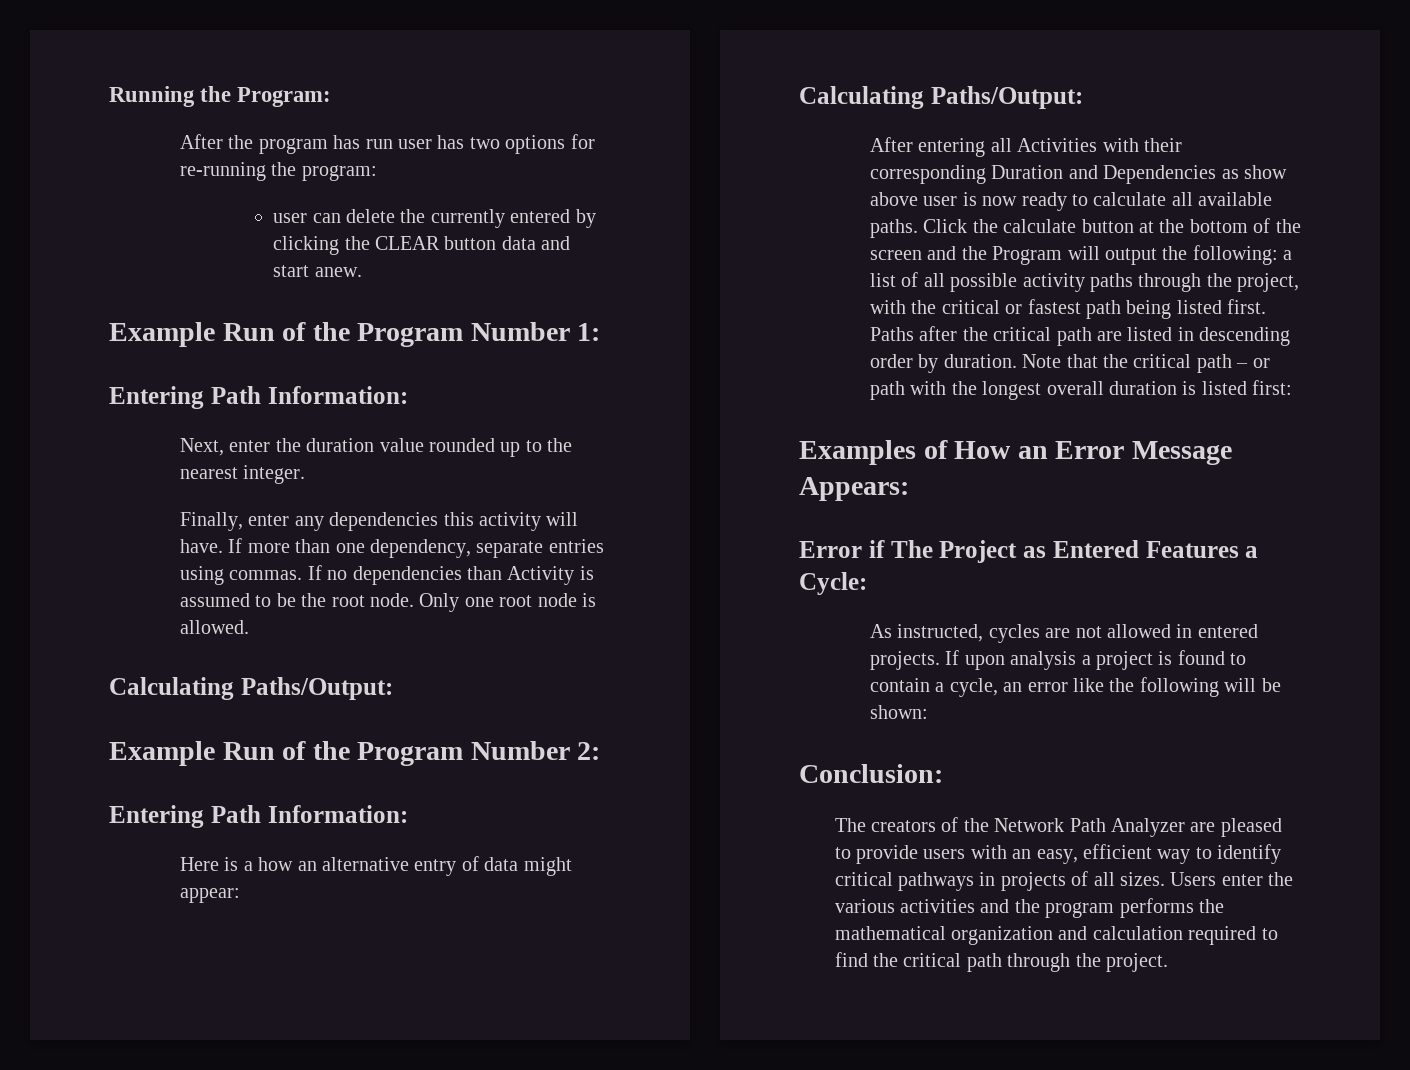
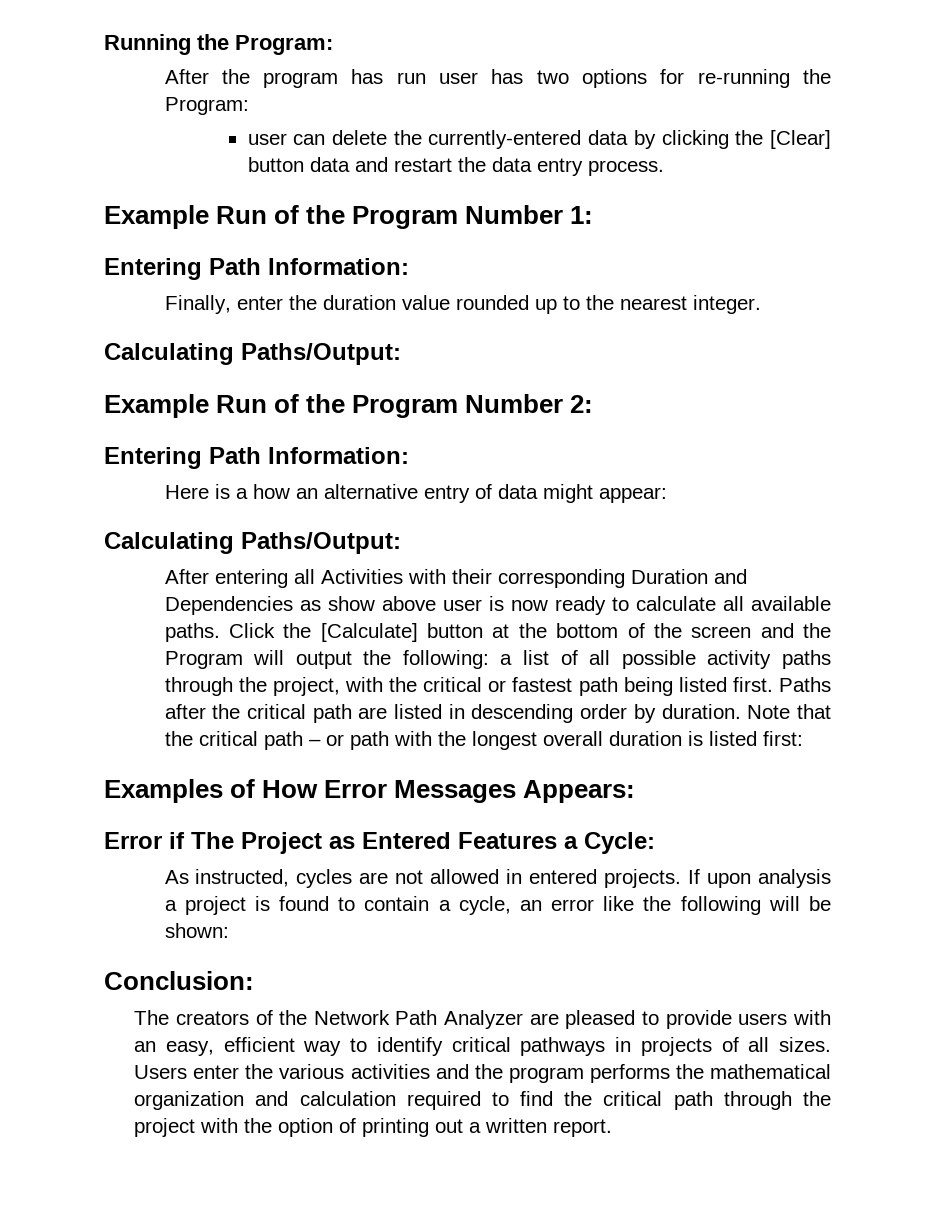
- After the program has run user has two options for re-running the program:
+ After the program has run user has two options for re-running the Program:
- user can delete the currently entered by clicking the CLEAR button data and start anew.
+ user can delete the currently-entered data by clicking the [Clear] button data and restart the data entry process.
- Next, enter the duration value rounded up to the nearest integer.
+ Finally, enter the duration value rounded up to the nearest integer.
- Finally, enter any dependencies this activity will have. If more than one dependency, separate entries using commas. If no dependencies than Activity is assumed to be the root node. Only one root node is allowed.
- Click the calculate button at the bottom of the screen and the Program will output the following: a list of all possible activity paths through the project, with the critical or fastest path being listed first.
+ Click the [Calculate] button at the bottom of the screen and the Program will output the following: a list of all possible activity paths through the project, with the critical or fastest path being listed first.
- Examples of How an Error Message Appears:
+ Examples of How Error Messages Appears:
- Users enter the various activities and the program performs the mathematical organization and calculation required to find the critical path through the project.
+ Users enter the various activities and the program performs the mathematical organization and calculation required to find the critical path through the project with the option of printing out a written report.

